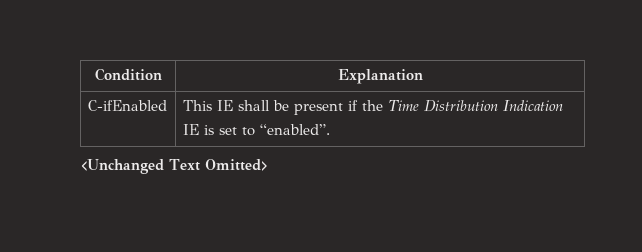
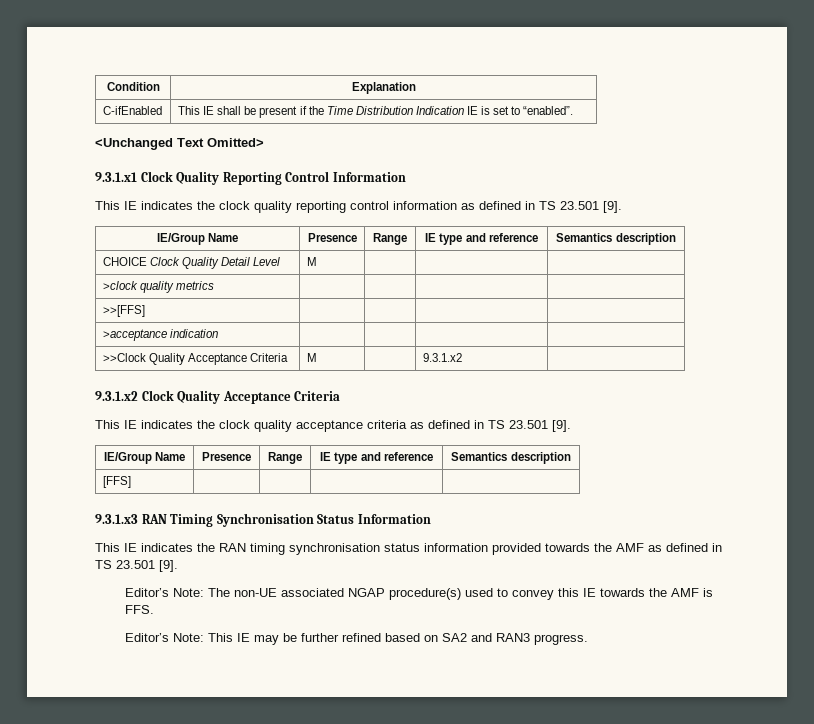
+ 9.3.1.x1 Clock Quality Reporting Control Information
+ This IE indicates the clock quality reporting control information as defined in TS 23.501 [9].
+ IE/Group Name | Presence | Range | IE type and reference | Semantics description
+ CHOICE Clock Quality Detail Level | M | | |
+ >clock quality metrics | | | |
+ >>[FFS] | | | |
+ >acceptance indication | | | |
+ >>Clock Quality Acceptance Criteria | M | | 9.3.1.x2 |
+ 9.3.1.x2 Clock Quality Acceptance Criteria
+ This IE indicates the clock quality acceptance criteria as defined in TS 23.501 [9].
+ IE/Group Name | Presence | Range | IE type and reference | Semantics description
+ [FFS] | | | |
+ 9.3.1.x3 RAN Timing Synchronisation Status Information
+ This IE indicates the RAN timing synchronisation status information provided towards the AMF as defined in TS 23.501 [9].
+ Editor’s Note: The non-UE associated NGAP procedure(s) used to convey this IE towards the AMF is FFS.
+ Editor’s Note: This IE may be further refined based on SA2 and RAN3 progress.

